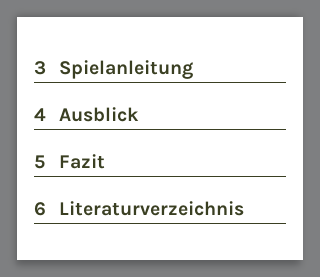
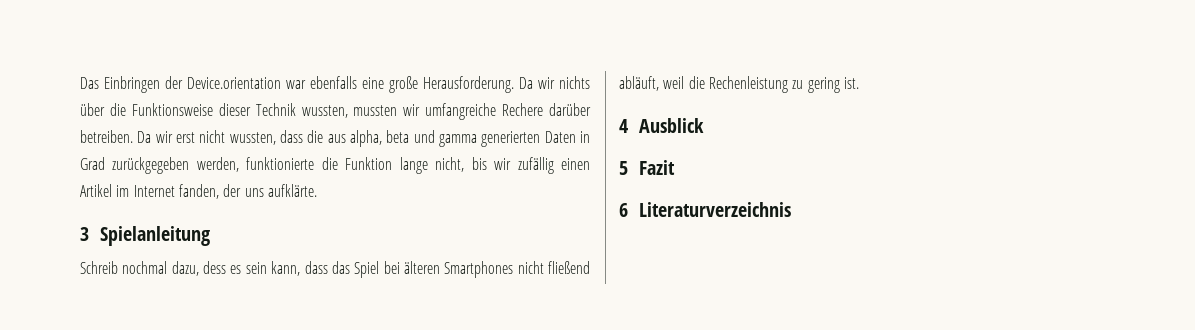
+ Das Einbringen der Device.orientation war ebenfalls eine große Herausforderung. Da wir nichts über die Funktionsweise dieser Technik wussten, mussten wir umfangreiche Rechere darüber betreiben. Da wir erst nicht wussten, dass die aus alpha, beta und gamma generierten Daten in Grad zurückgegeben werden, funktionierte die Funktion lange nicht, bis wir zufällig einen Artikel im Internet fanden, der uns aufklärte.
  3 Spielanleitung
+ Schreib nochmal dazu, dess es sein kann, dass das Spiel bei älteren Smartphones nicht fließend abläuft, weil die Rechenleistung zu gering ist.

